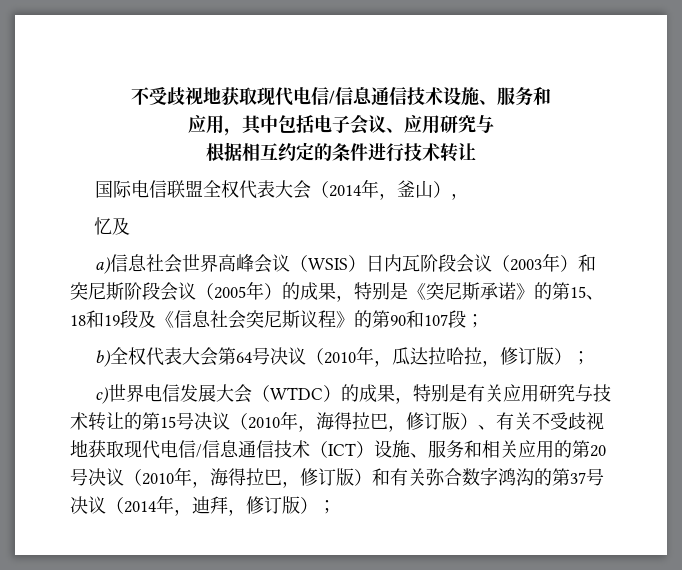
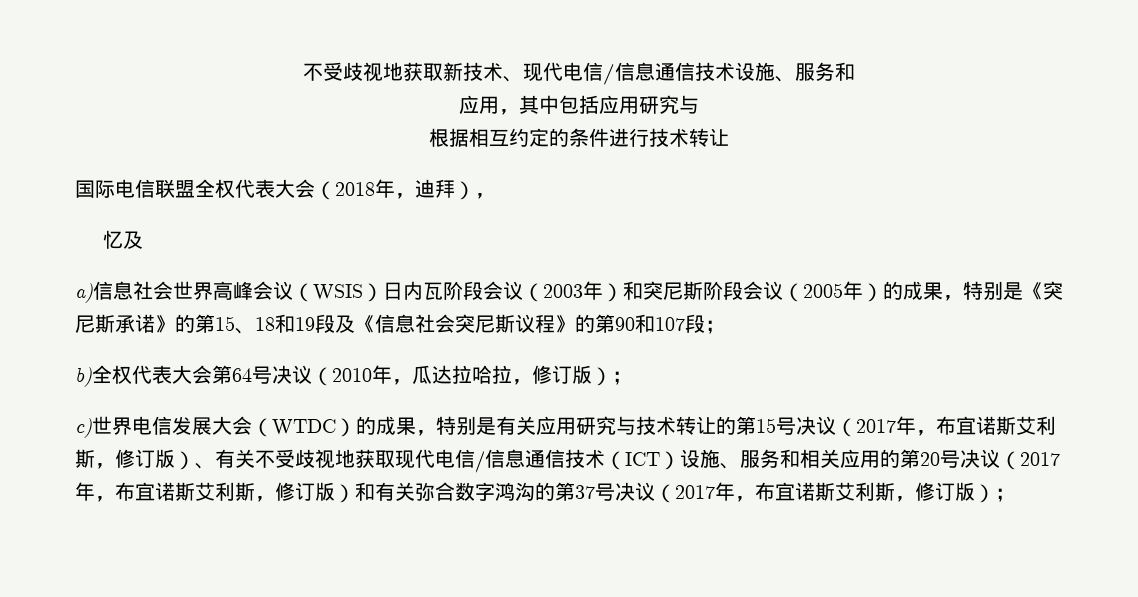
- 不受歧视地获取现代电信/信息通信技术设施、服务和
+ 不受歧视地获取新技术、现代电信/信息通信技术设施、服务和
- 应用，其中包括电子会议、应用研究与
+ 应用，其中包括应用研究与
- 国际电信联盟全权代表大会（2014年，釜山），
+ 国际电信联盟全权代表大会（2018年，迪拜），
- c)世界电信发展大会（WTDC）的成果，特别是有关应用研究与技术转让的第15号决议（2010年，海得拉巴，修订版）、有关不受歧视地获取现代电信/信息通信技术（ICT）设施、服务和相关应用的第20号决议（2010年，海得拉巴，修订版）和有关弥合数字鸿沟的第37号决议（2014年，迪拜，修订版）；
+ c)世界电信发展大会（WTDC）的成果，特别是有关应用研究与技术转让的第15号决议（2017年，布宜诺斯艾利斯，修订版）、有关不受歧视地获取现代电信/信息通信技术（ICT）设施、服务和相关应用的第20号决议（2017年，布宜诺斯艾利斯，修订版）和有关弥合数字鸿沟的第37号决议（2017年，布宜诺斯艾利斯，修订版）；

